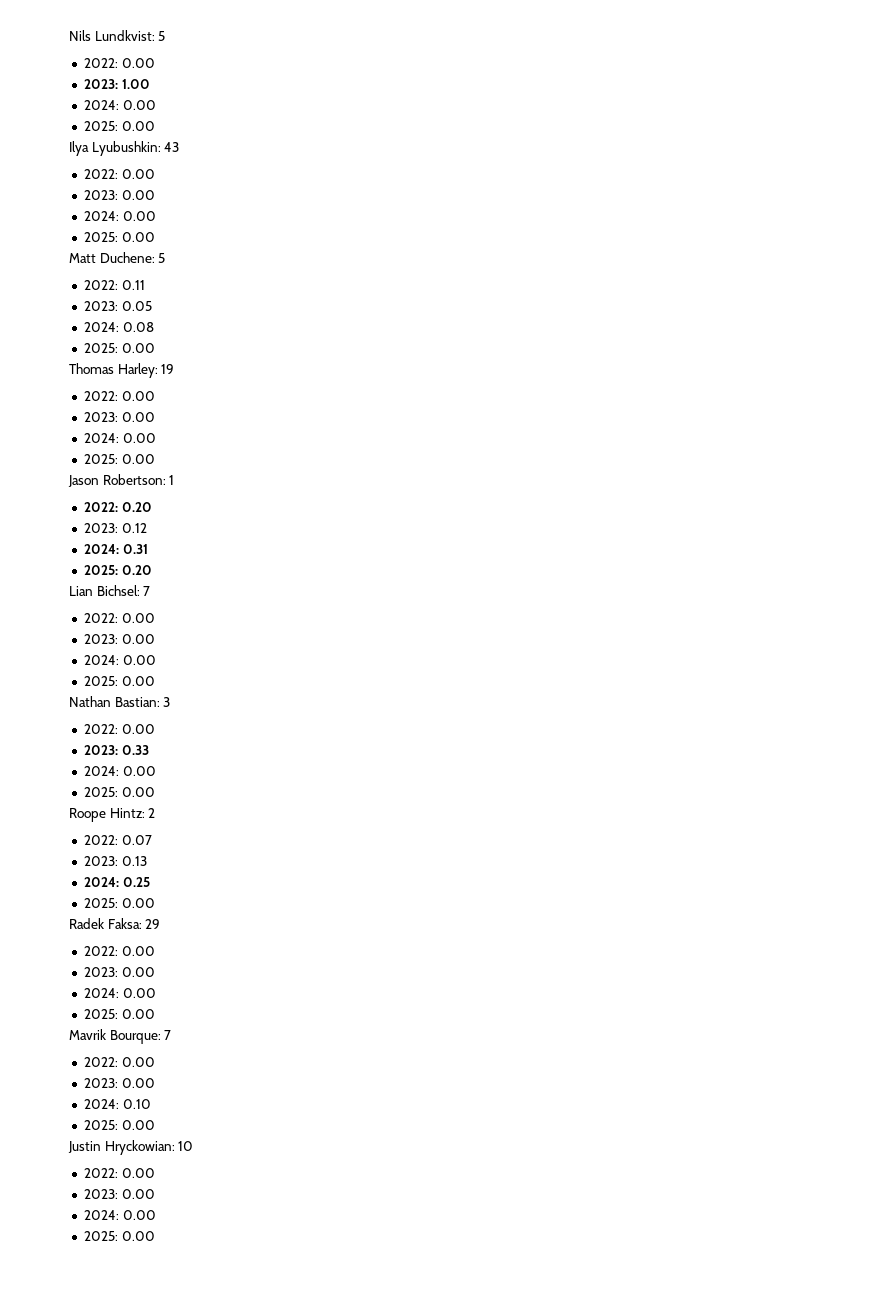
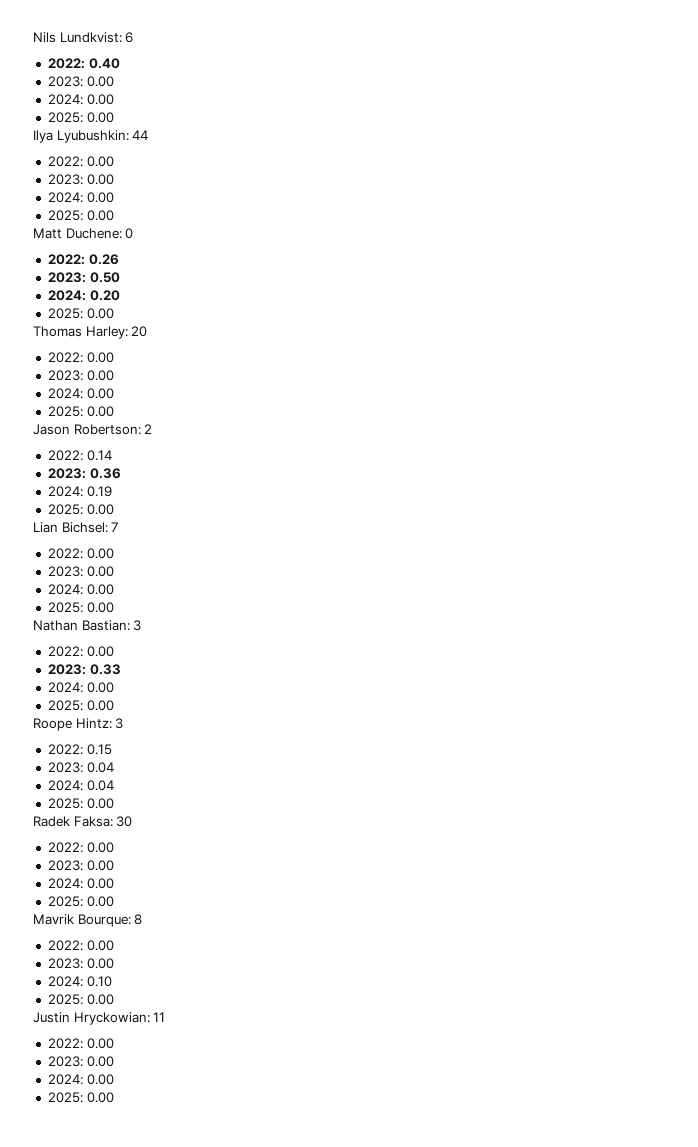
- Nils Lundkvist: 5
- 2022: 0.00
- 2023: 1.00
+ Nils Lundkvist: 6
+ 2022: 0.40
+ 2023: 0.00
- Ilya Lyubushkin: 43
+ Ilya Lyubushkin: 44
- Matt Duchene: 5
- 2022: 0.11
- 2023: 0.05
- 2024: 0.08
+ Matt Duchene: 0
+ 2022: 0.26
+ 2023: 0.50
+ 2024: 0.20
- Thomas Harley: 19
+ Thomas Harley: 20
- Jason Robertson: 1
- 2022: 0.20
- 2023: 0.12
- 2024: 0.31
- 2025: 0.20
+ Jason Robertson: 2
+ 2022: 0.14
+ 2023: 0.36
+ 2024: 0.19
+ 2025: 0.00
- Roope Hintz: 2
- 2022: 0.07
- 2023: 0.13
- 2024: 0.25
+ Roope Hintz: 3
+ 2022: 0.15
+ 2023: 0.04
+ 2024: 0.04
- Radek Faksa: 29
+ Radek Faksa: 30
- Mavrik Bourque: 7
+ Mavrik Bourque: 8
- Justin Hryckowian: 10
+ Justin Hryckowian: 11

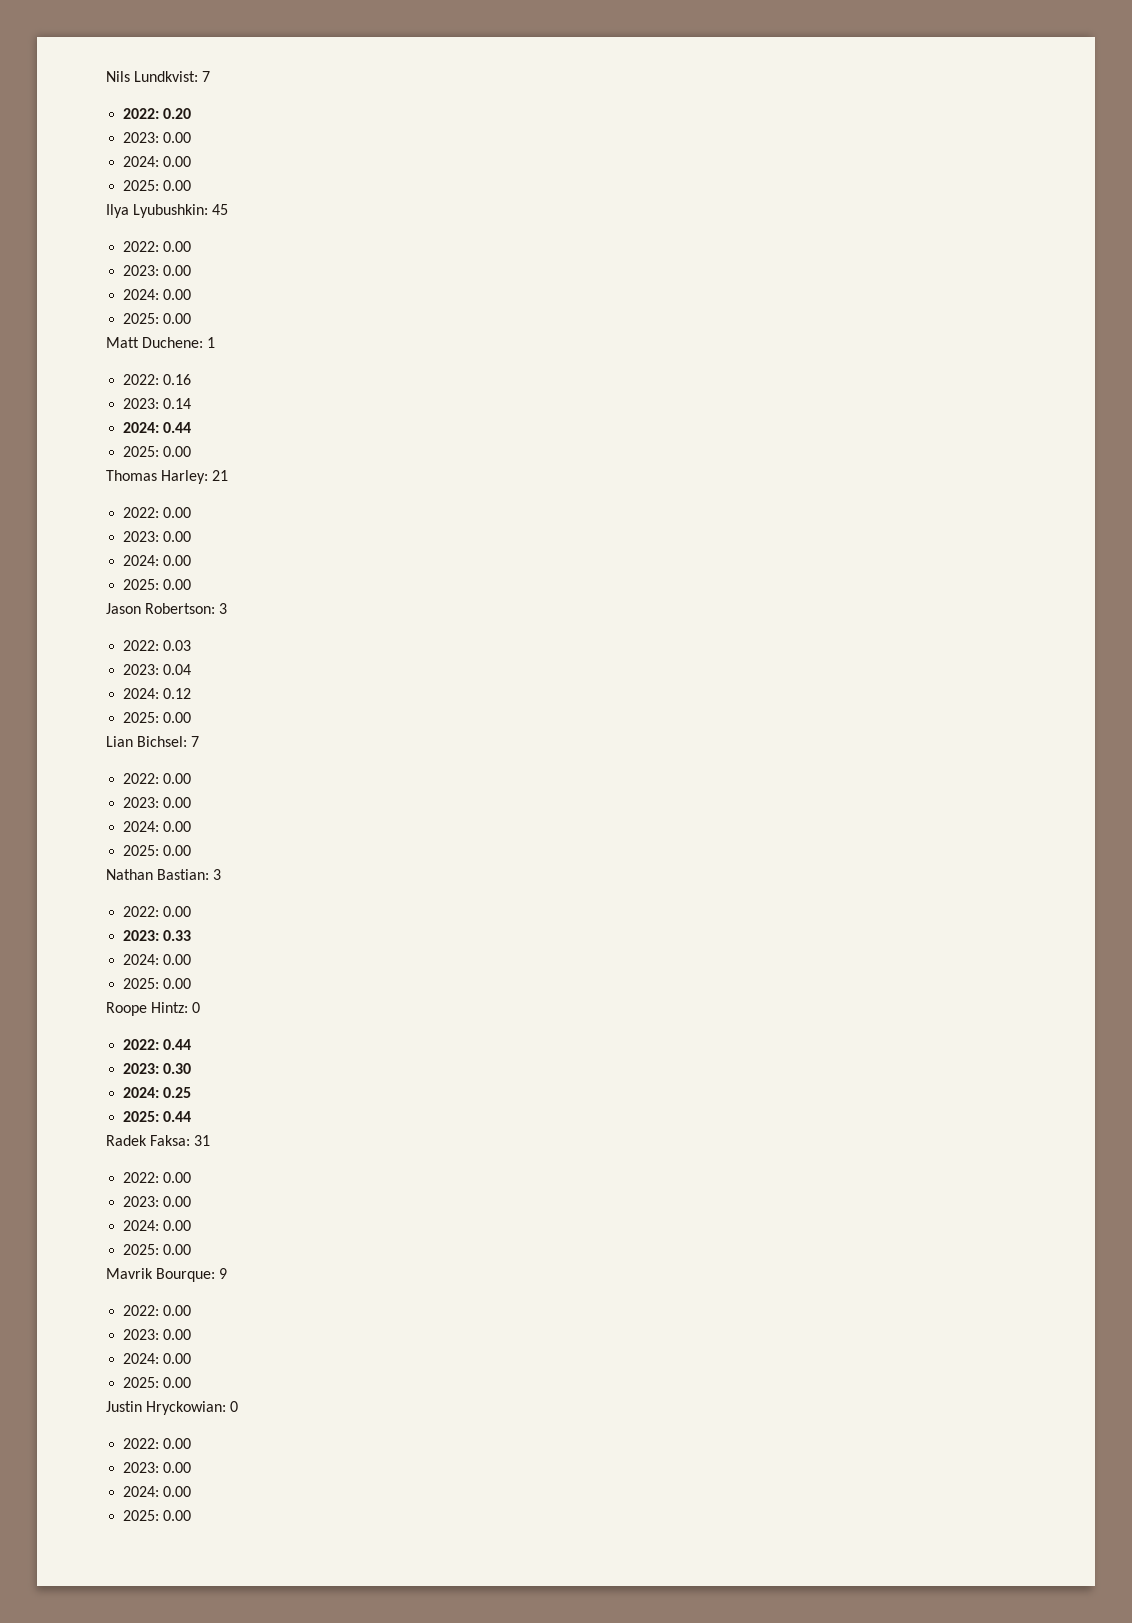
- Nils Lundkvist: 6
- 2022: 0.40
+ Nils Lundkvist: 7
+ 2022: 0.20
- Ilya Lyubushkin: 44
+ Ilya Lyubushkin: 45
- Matt Duchene: 0
- 2022: 0.26
- 2023: 0.50
- 2024: 0.20
+ Matt Duchene: 1
+ 2022: 0.16
+ 2023: 0.14
+ 2024: 0.44
- Thomas Harley: 20
+ Thomas Harley: 21
- Jason Robertson: 2
- 2022: 0.14
- 2023: 0.36
- 2024: 0.19
+ Jason Robertson: 3
+ 2022: 0.03
+ 2023: 0.04
+ 2024: 0.12
- Roope Hintz: 3
- 2022: 0.15
- 2023: 0.04
- 2024: 0.04
- 2025: 0.00
+ Roope Hintz: 0
+ 2022: 0.44
+ 2023: 0.30
+ 2024: 0.25
+ 2025: 0.44
- Radek Faksa: 30
+ Radek Faksa: 31
- Mavrik Bourque: 8
+ Mavrik Bourque: 9
  2022: 0.00
  2023: 0.00
- 2024: 0.10
+ 2024: 0.00
  2025: 0.00
- Justin Hryckowian: 11
+ Justin Hryckowian: 0

